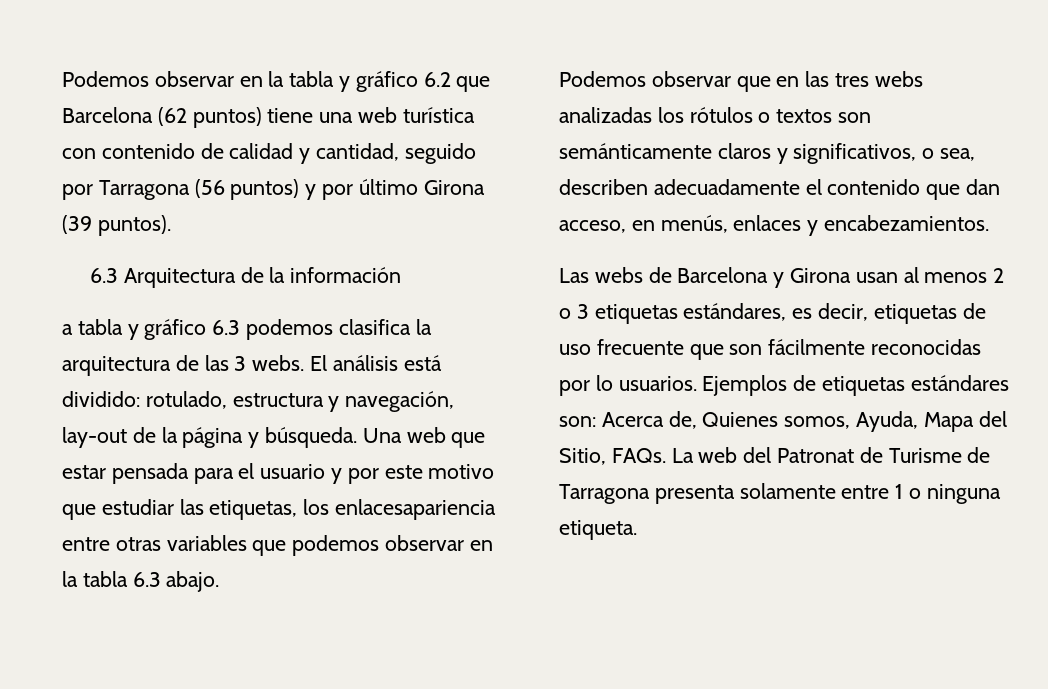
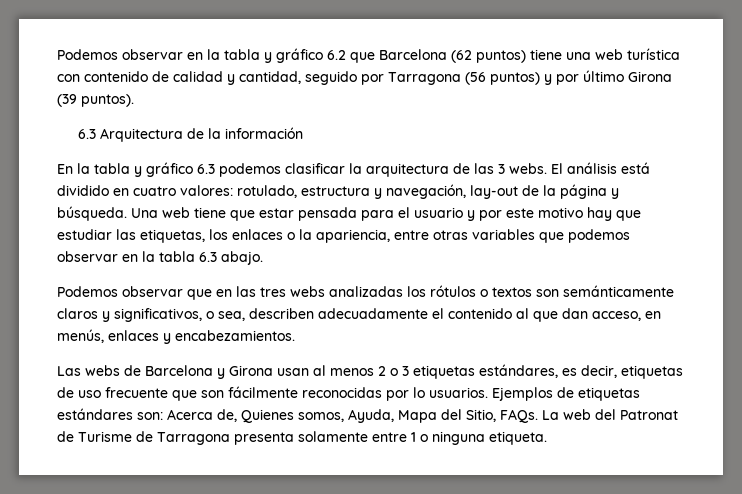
- a tabla y gráfico 6.3 podemos clasifica la arquitectura de las 3 webs.
+ En la tabla y gráfico 6.3 podemos clasificar la arquitectura de las 3 webs.
- El análisis está dividido: rotulado, estructura y navegación, lay-out de la página y búsqueda.
+ El análisis está dividido en cuatro valores: rotulado, estructura y navegación, lay-out de la página y búsqueda.
- Una web que estar pensada para el usuario y por este motivo que estudiar las etiquetas, los enlacesapariencia entre otras variables que podemos observar en la tabla 6.3 abajo.
+ Una web tiene que estar pensada para el usuario y por este motivo hay que estudiar las etiquetas, los enlaces o la apariencia, entre otras variables que podemos observar en la tabla 6.3 abajo.
- Podemos observar que en las tres webs analizadas los rótulos o textos son semánticamente claros y significativos, o sea, describen adecuadamente el contenido que dan acceso, en menús, enlaces y encabezamientos.
+ Podemos observar que en las tres webs analizadas los rótulos o textos son semánticamente claros y significativos, o sea, describen adecuadamente el contenido al que dan acceso, en menús, enlaces y encabezamientos.

